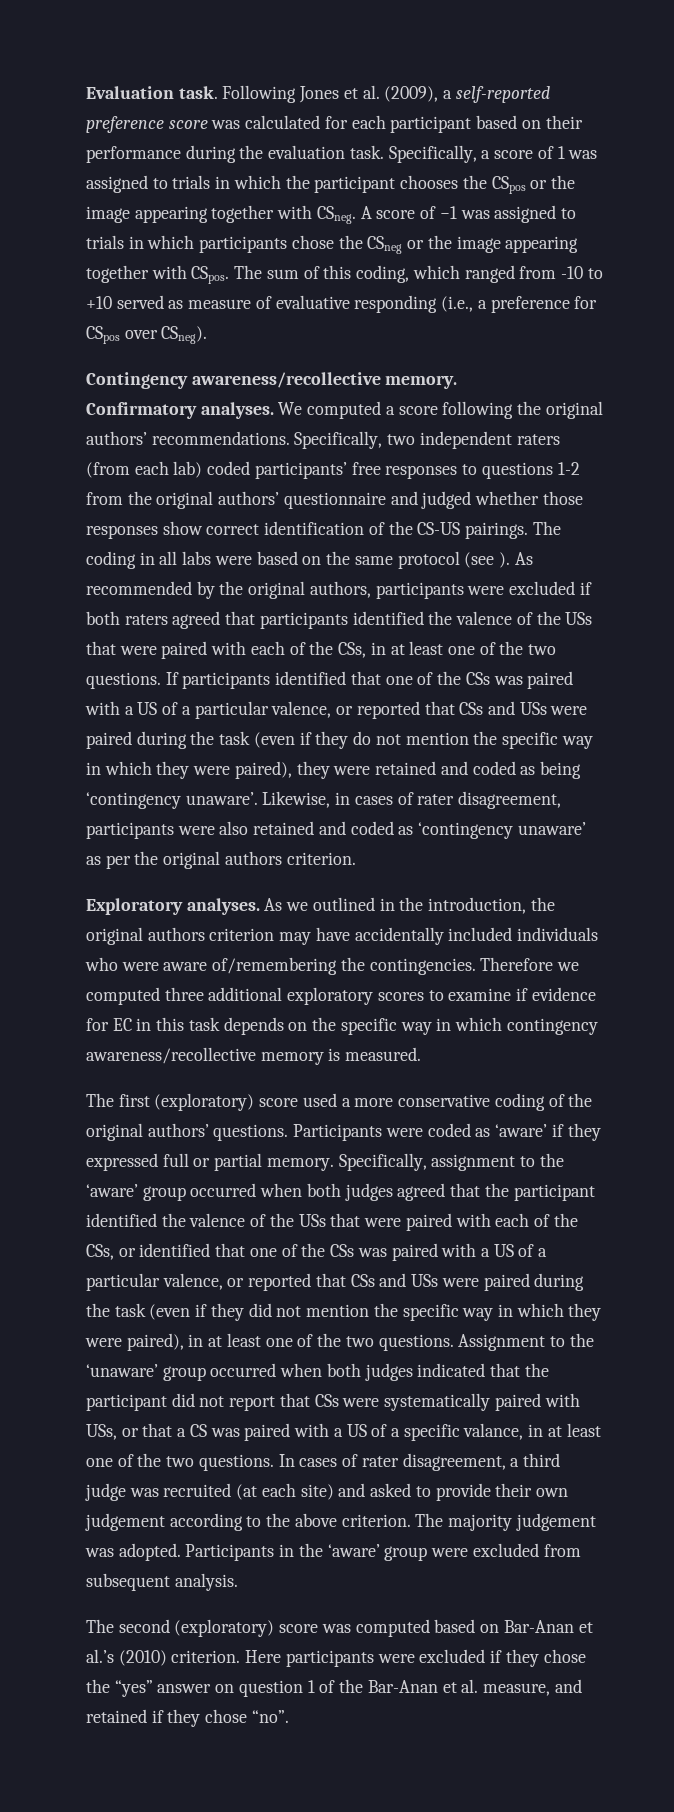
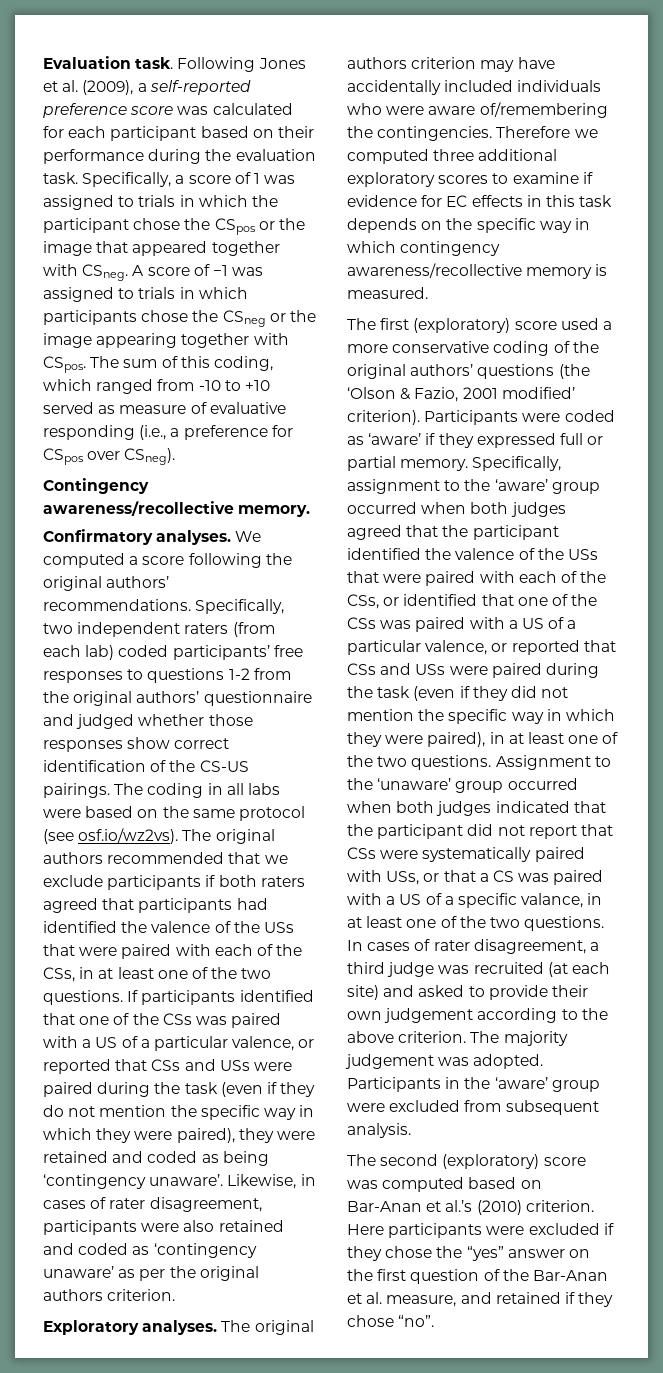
- Specifically, a score of 1 was assigned to trials in which the participant chooses the CSpos or the image appearing together with CSneg.
+ Specifically, a score of 1 was assigned to trials in which the participant chose the CSpos or the image that appeared together with CSneg.
- The coding in all labs were based on the same protocol (see ). As recommended by the original authors, participants were excluded if both raters agreed that participants identified the valence of the USs that were paired with each of the CSs, in at least one of the two questions.
+ The coding in all labs were based on the same protocol (see osf.io/wz2vs). The original authors recommended that we exclude participants if both raters agreed that participants had identified the valence of the USs that were paired with each of the CSs, in at least one of the two questions.
- As we outlined in the introduction, the original authors criterion may have accidentally included individuals who were aware of/remembering the contingencies.
+ The original authors criterion may have accidentally included individuals who were aware of/remembering the contingencies.
- Therefore we computed three additional exploratory scores to examine if evidence for EC in this task depends on the specific way in which contingency awareness/recollective memory is measured.
+ Therefore we computed three additional exploratory scores to examine if evidence for EC effects in this task depends on the specific way in which contingency awareness/recollective memory is measured.
- The first (exploratory) score used a more conservative coding of the original authors’ questions.
+ The first (exploratory) score used a more conservative coding of the original authors’ questions (the ‘Olson & Fazio, 2001 modified’ criterion).
- Here participants were excluded if they chose the “yes” answer on question 1 of the Bar-Anan et al. measure, and retained if they chose “no”.
+ Here participants were excluded if they chose the “yes” answer on the first question of the Bar-Anan et al. measure, and retained if they chose “no”.

